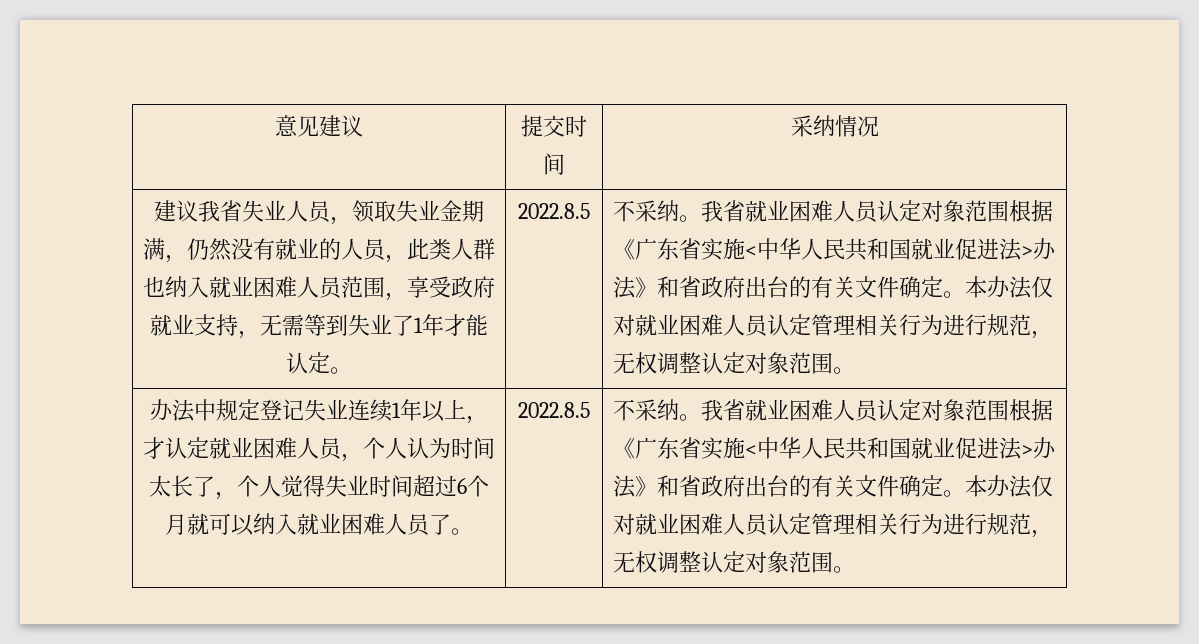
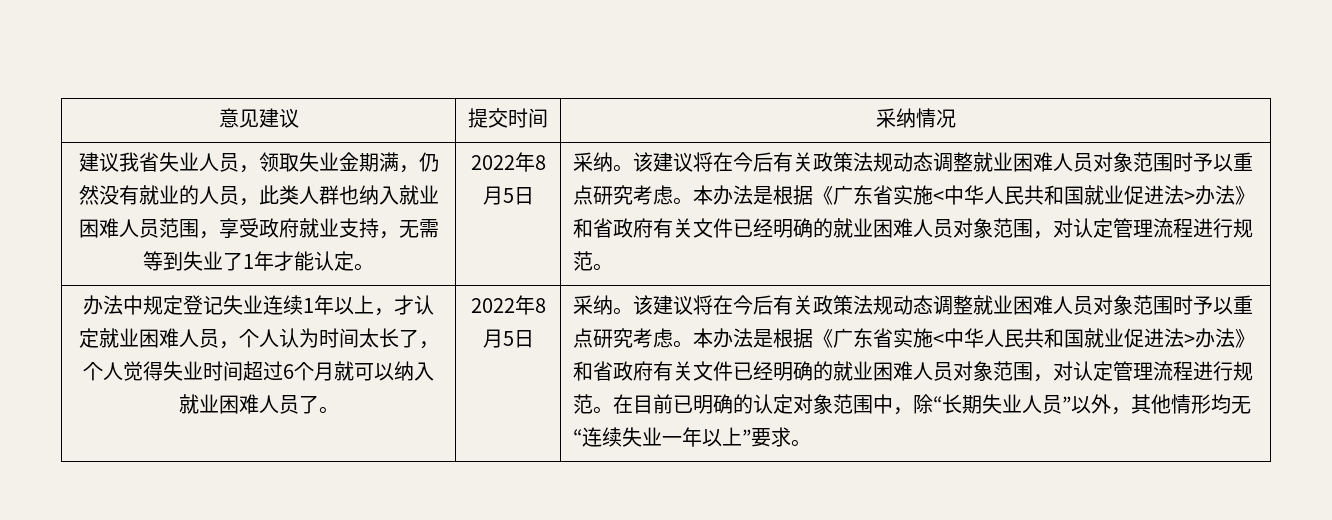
- 建议我省失业人员，领取失业金期满，仍然没有就业的人员，此类人群也纳入就业困难人员范围，享受政府就业支持，无需等到失业了1年才能认定。 | 2022.8.5 | 不采纳。我省就业困难人员认定对象范围根据《广东省实施<中华人民共和国就业促进法>办法》和省政府出台的有关文件确定。本办法仅对就业困难人员认定管理相关行为进行规范，无权调整认定对象范围。
+ 建议我省失业人员，领取失业金期满，仍然没有就业的人员，此类人群也纳入就业困难人员范围，享受政府就业支持，无需等到失业了1年才能认定。 | 2022年8月5日 | 采纳。该建议将在今后有关政策法规动态调整就业困难人员对象范围时予以重点研究考虑。本办法是根据《广东省实施<中华人民共和国就业促进法>办法》和省政府有关文件已经明确的就业困难人员对象范围，对认定管理流程进行规范。
- 办法中规定登记失业连续1年以上，才认定就业困难人员，个人认为时间太长了，个人觉得失业时间超过6个月就可以纳入就业困难人员了。 | 2022.8.5 | 不采纳。我省就业困难人员认定对象范围根据《广东省实施<中华人民共和国就业促进法>办法》和省政府出台的有关文件确定。本办法仅对就业困难人员认定管理相关行为进行规范，无权调整认定对象范围。
+ 办法中规定登记失业连续1年以上，才认定就业困难人员，个人认为时间太长了，个人觉得失业时间超过6个月就可以纳入就业困难人员了。 | 2022年8月5日 | 采纳。该建议将在今后有关政策法规动态调整就业困难人员对象范围时予以重点研究考虑。本办法是根据《广东省实施<中华人民共和国就业促进法>办法》和省政府有关文件已经明确的就业困难人员对象范围，对认定管理流程进行规范。在目前已明确的认定对象范围中，除“长期失业人员”以外，其他情形均无“连续失业一年以上”要求。

